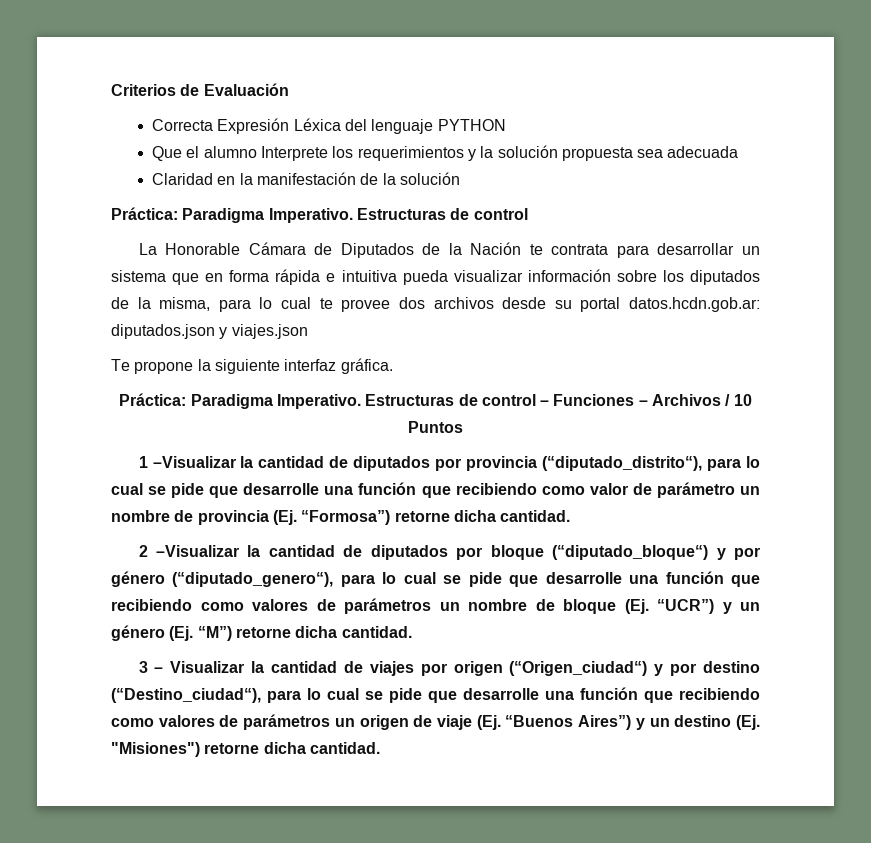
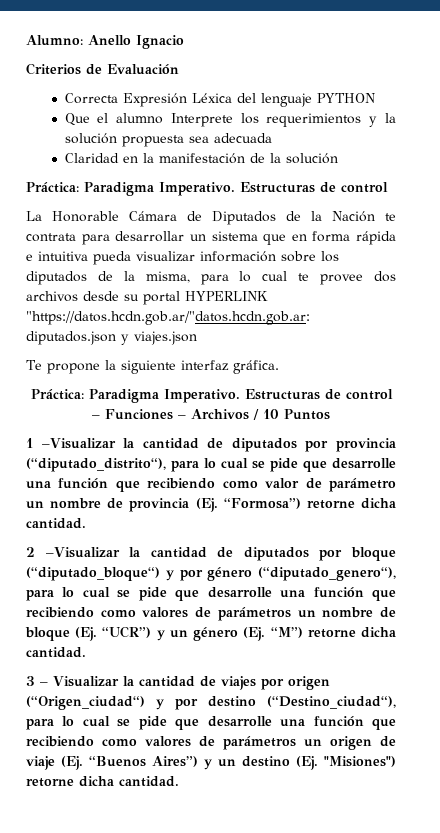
+ Alumno: Anello Ignacio
- La Honorable Cámara de Diputados de la Nación te contrata para desarrollar un sistema que en forma rápida e intuitiva pueda visualizar información sobre los diputados de la misma, para lo cual te provee dos archivos desde su portal datos.hcdn.gob.ar: diputados.json y viajes.json
+ La Honorable Cámara de Diputados de la Nación te contrata para desarrollar un sistema que en forma rápida e intuitiva pueda visualizar información sobre los diputados de la misma, para lo cual te provee dos archivos desde su portal HYPERLINK "https://datos.hcdn.gob.ar/"datos.hcdn.gob.ar: diputados.json y viajes.json

